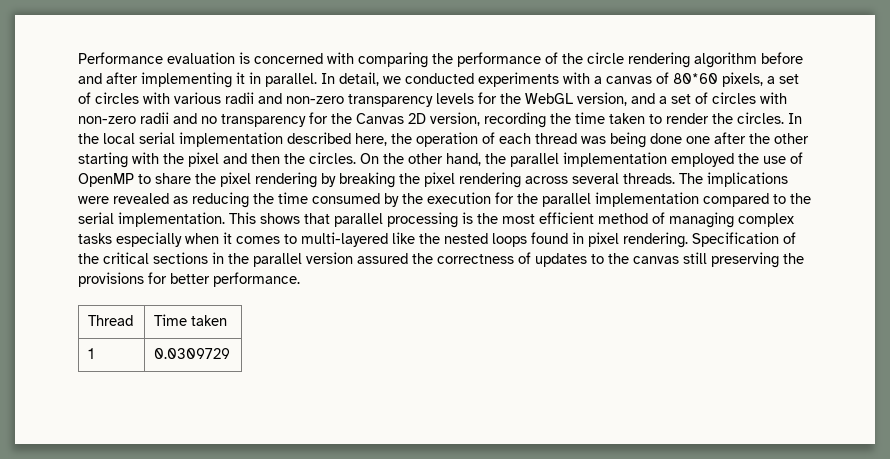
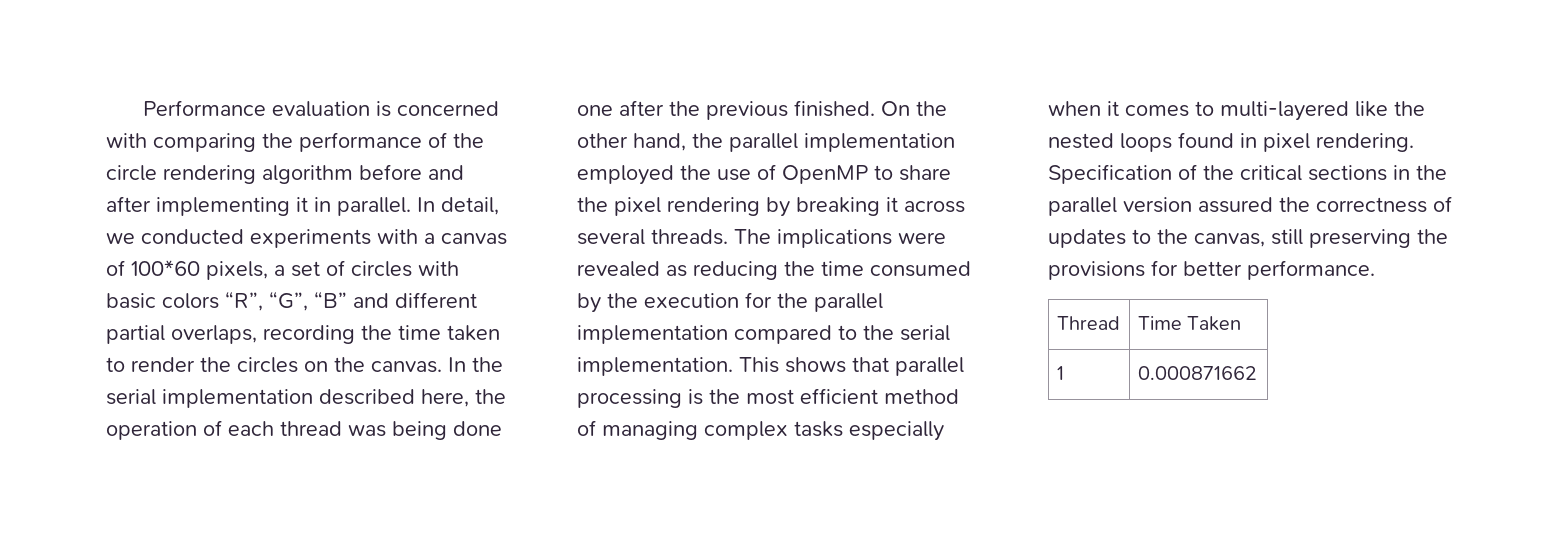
- In detail, we conducted experiments with a canvas of 80*60 pixels, a set of circles with various radii and non-zero transparency levels for the WebGL version, and a set of circles with non-zero radii and no transparency for the Canvas 2D version, recording the time taken to render the circles.
+ In detail, we conducted experiments with a canvas of 100*60 pixels, a set of circles with basic colors “R”, “G”, “B” and different partial overlaps, recording the time taken to render the circles on the canvas.
- In the local serial implementation described here, the operation of each thread was being done one after the other starting with the pixel and then the circles.
+ In the serial implementation described here, the operation of each thread was being done one after the previous finished.
- On the other hand, the parallel implementation employed the use of OpenMP to share the pixel rendering by breaking the pixel rendering across several threads.
+ On the other hand, the parallel implementation employed the use of OpenMP to share the pixel rendering by breaking it across several threads.
- Specification of the critical sections in the parallel version assured the correctness of updates to the canvas still preserving the provisions for better performance.
+ Specification of the critical sections in the parallel version assured the correctness of updates to the canvas, still preserving the provisions for better performance.
- Thread | Time taken
+ Thread | Time Taken
- 1 | 0.0309729
+ 1 | 0.000871662

